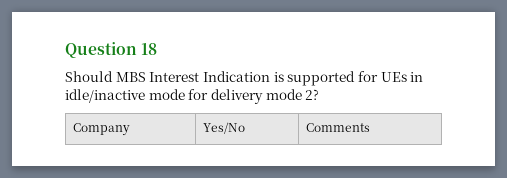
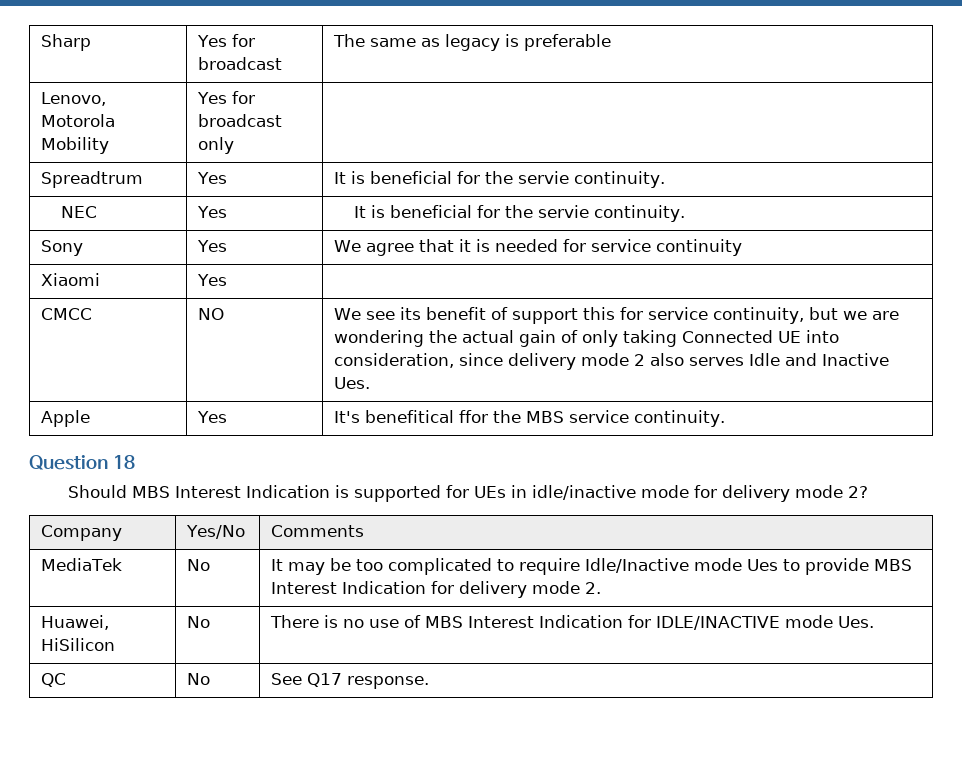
+ Sharp | Yes for broadcast | The same as legacy is preferable
+ Lenovo, Motorola Mobility | Yes for broadcast only |
+ Spreadtrum | Yes | It is beneficial for the servie continuity.
+ NEC | Yes | It is beneficial for the servie continuity.
+ Sony | Yes | We agree that it is needed for service continuity
+ Xiaomi | Yes |
+ CMCC | NO | We see its benefit of support this for service continuity, but we are wondering the actual gain of only taking Connected UE into consideration, since delivery mode 2 also serves Idle and Inactive Ues.
+ Apple | Yes | It's benefitical ffor the MBS service continuity.
+ MediaTek | No | It may be too complicated to require Idle/Inactive mode Ues to provide MBS Interest Indication for delivery mode 2.
+ Huawei, HiSilicon | No | There is no use of MBS Interest Indication for IDLE/INACTIVE mode Ues.
+ QC | No | See Q17 response.

